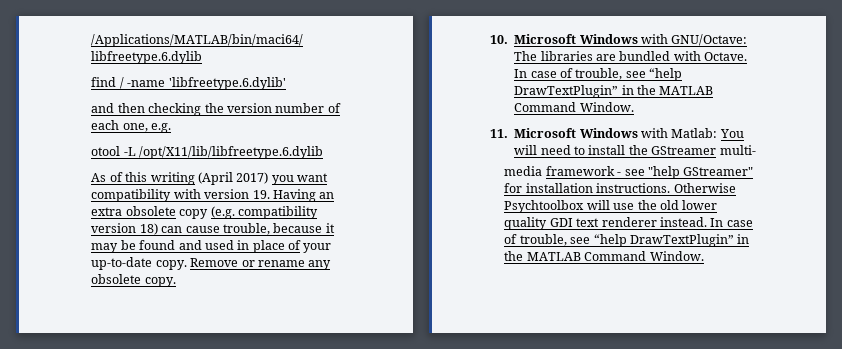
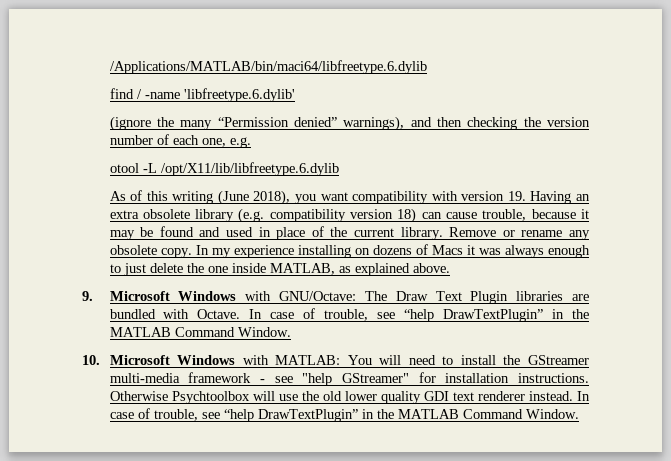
- and then checking the version number of each one, e.g.
+ (ignore the many “Permission denied” warnings), and then checking the version number of each one, e.g.
- As of this writing (April 2017) you want compatibility with version 19. Having an extra obsolete copy (e.g. compatibility version 18) can cause trouble, because it may be found and used in place of your up-to-date copy.
+ As of this writing (June 2018), you want compatibility with version 19. Having an extra obsolete library (e.g. compatibility version 18) can cause trouble, because it may be found and used in place of the current library.
- Remove or rename any obsolete copy.
- 10. Microsoft Windows with GNU/Octave: The libraries are bundled with Octave.
+ Remove or rename any obsolete copy. In my experience installing on dozens of Macs it was always enough to just delete the one inside MATLAB, as explained above.
+ 9. Microsoft Windows with GNU/Octave: The Draw Text Plugin libraries are bundled with Octave.
- 11. Microsoft Windows with Matlab: You will need to install the GStreamer multi-
- media framework - see "help GStreamer" for installation instructions.
+ 10. Microsoft Windows with MATLAB: You will need to install the GStreamer multi-media framework - see "help GStreamer" for installation instructions.

